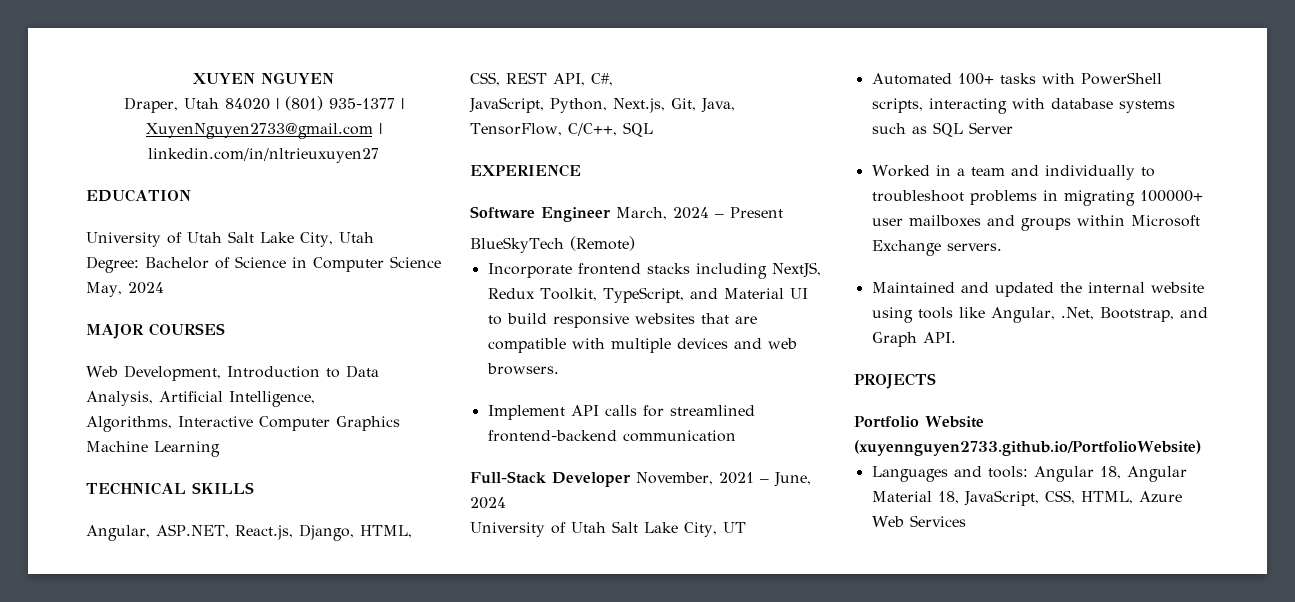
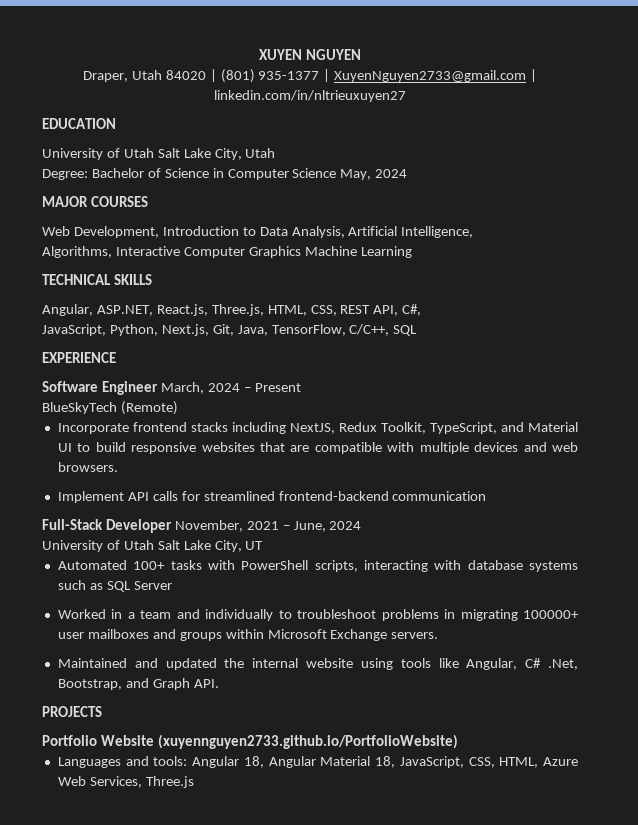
- Angular, ASP.NET, React.js, Django, HTML, CSS, REST API, C#,
+ Angular, ASP.NET, React.js, Three.js, HTML, CSS, REST API, C#,
- Maintained and updated the internal website using tools like Angular, .Net, Bootstrap, and Graph API.
+ Maintained and updated the internal website using tools like Angular, C# .Net, Bootstrap, and Graph API.
- Languages and tools: Angular 18, Angular Material 18, JavaScript, CSS, HTML, Azure Web Services
+ Languages and tools: Angular 18, Angular Material 18, JavaScript, CSS, HTML, Azure Web Services, Three.js

